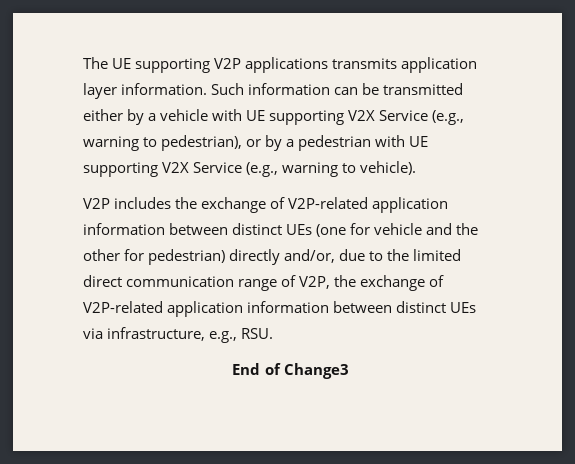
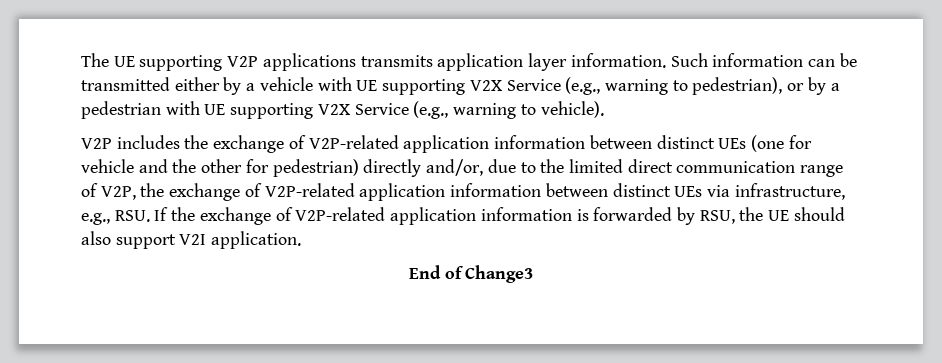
- V2P includes the exchange of V2P-related application information between distinct UEs (one for vehicle and the other for pedestrian) directly and/or, due to the limited direct communication range of V2P, the exchange of V2P-related application information between distinct UEs via infrastructure, e.g., RSU.
+ V2P includes the exchange of V2P-related application information between distinct UEs (one for vehicle and the other for pedestrian) directly and/or, due to the limited direct communication range of V2P, the exchange of V2P-related application information between distinct UEs via infrastructure, e.g., RSU. If the exchange of V2P-related application information is forwarded by RSU, the UE should also support V2I application.

